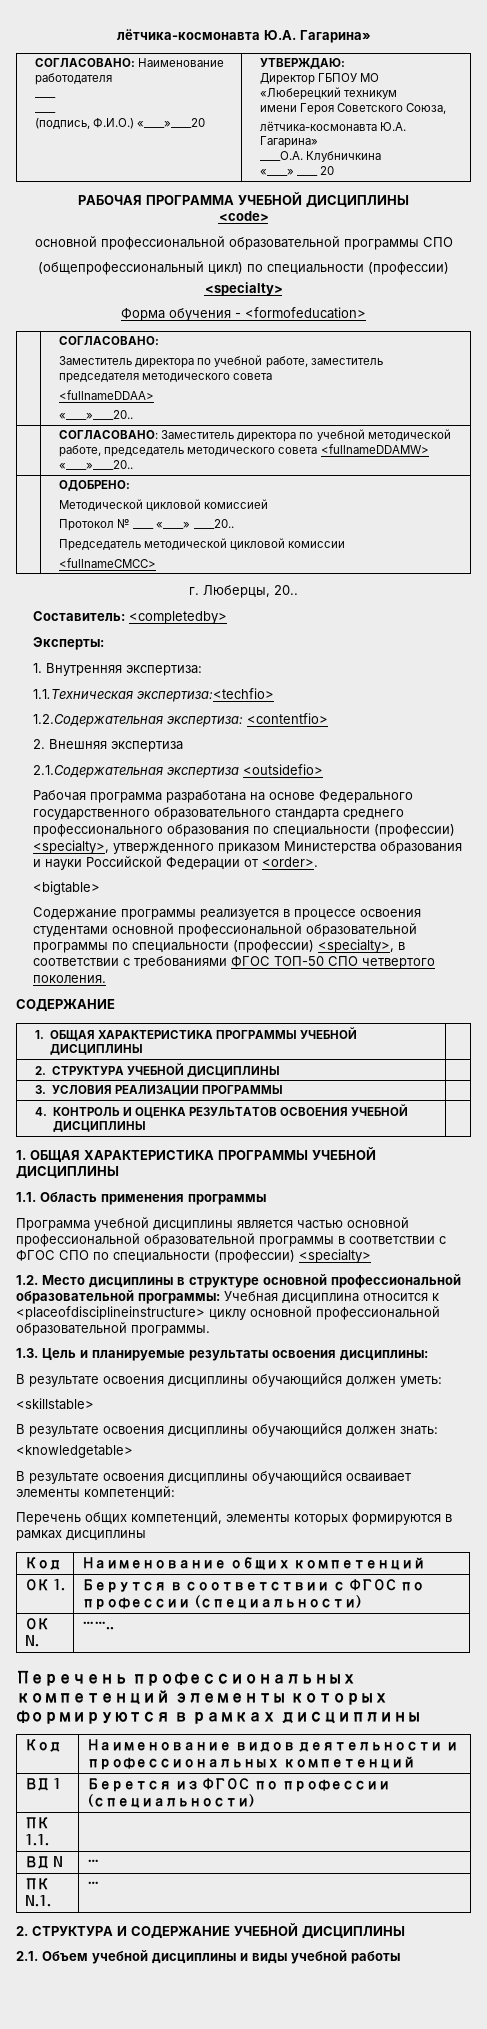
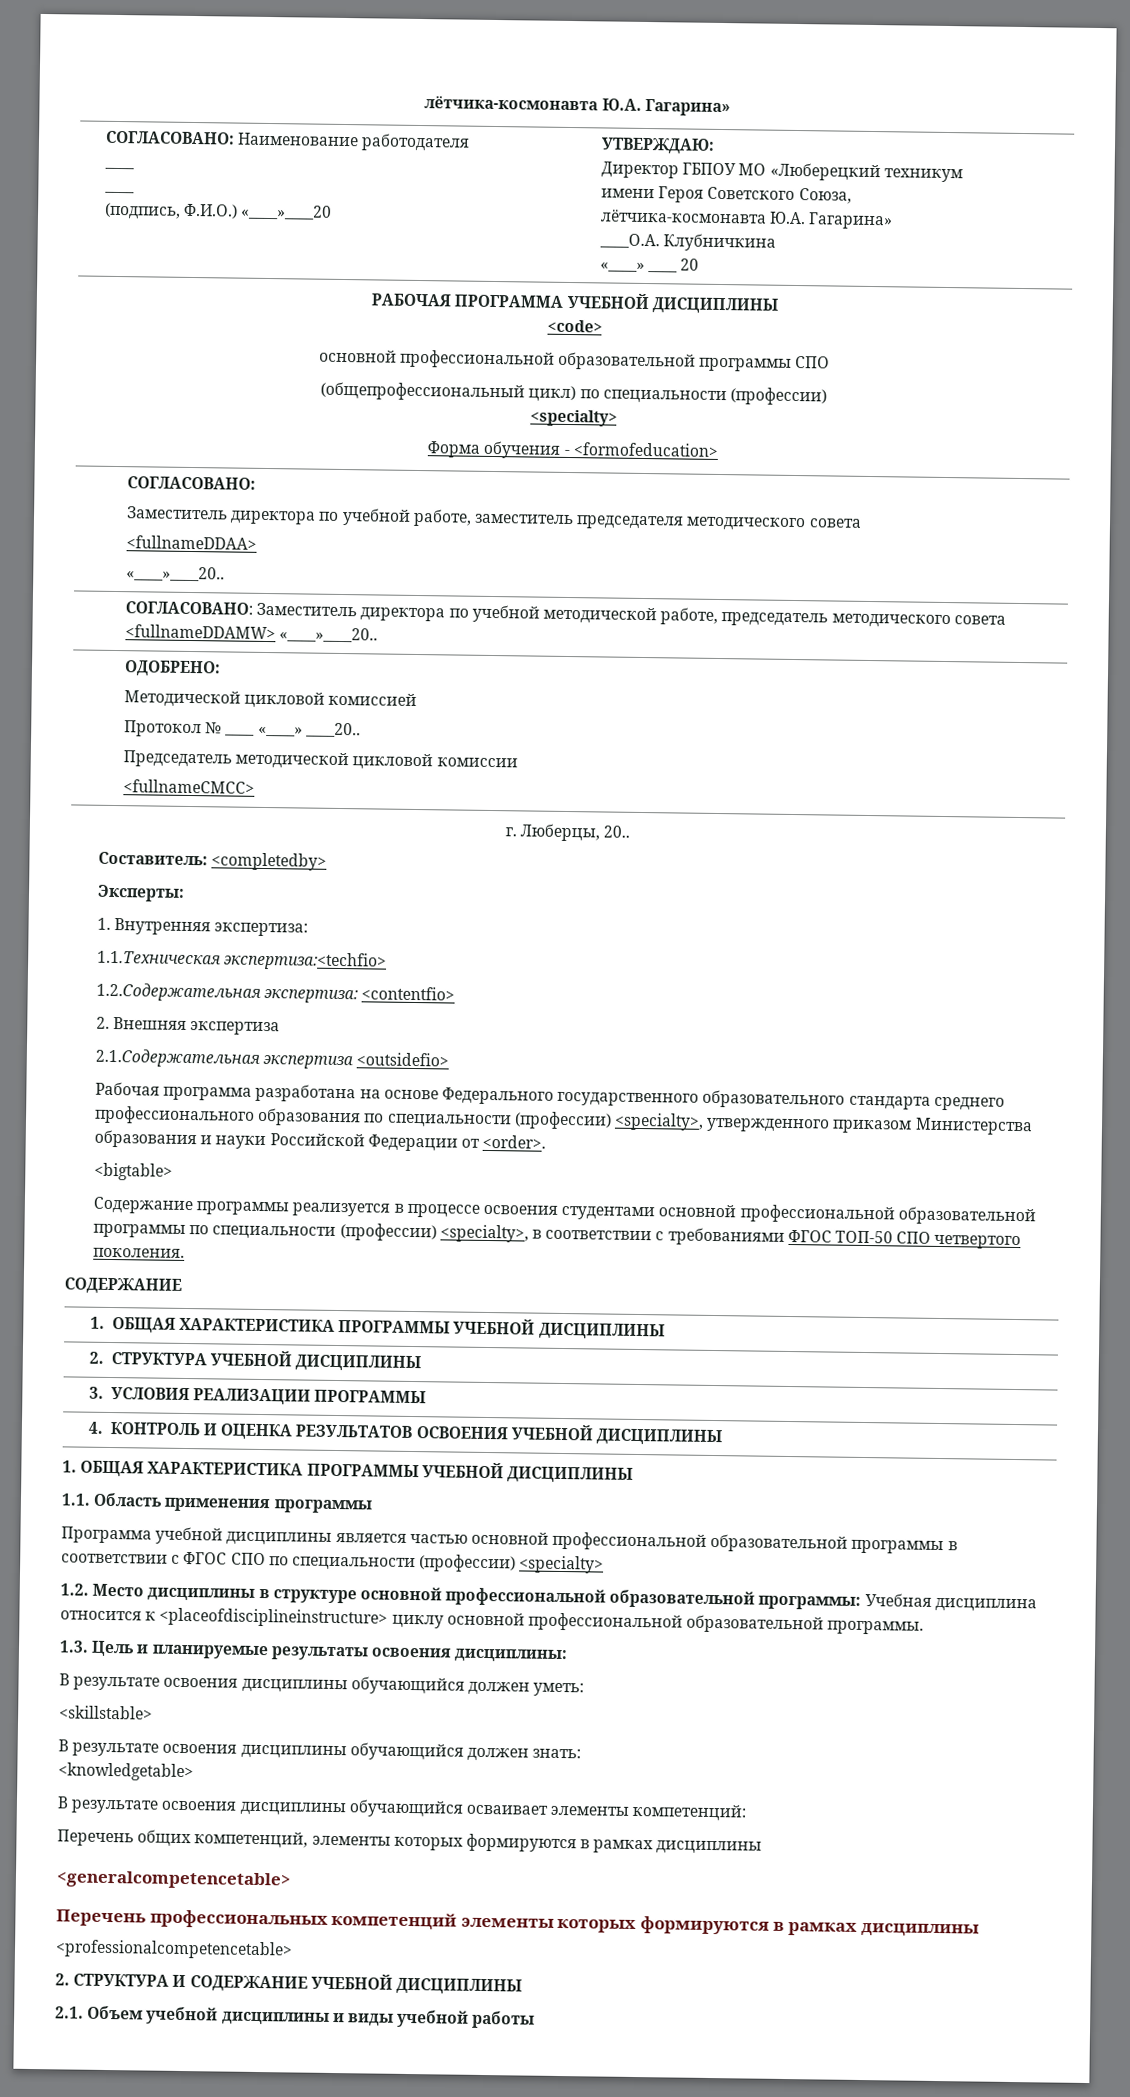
- Код | Наименование общих компетенций
- ОК 1. | Берутся в соответствии с ФГОС по профессии (специальности)
- ОК N. | ……..
+ <generalcompetencetable>
- Код | Наименование видов деятельности и профессиональных компетенций
- ВД 1 | Берется из ФГОС по профессии (специальности)
- ПК 1.1. |
- ВД N | …
- ПК N.1. | …
+ <professionalcompetencetable>

